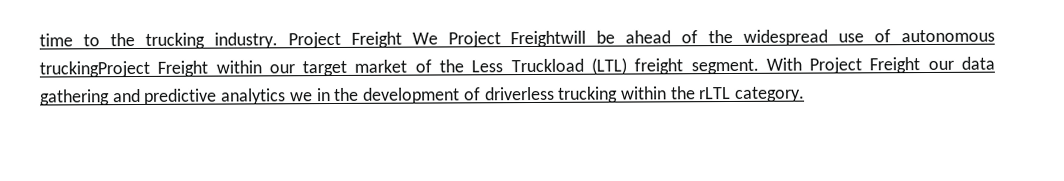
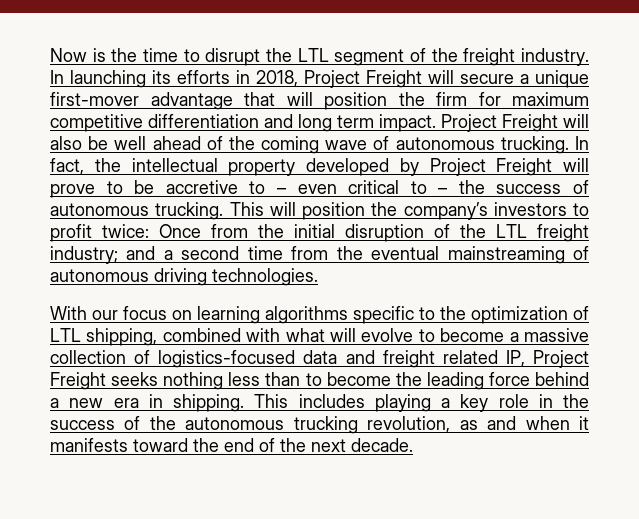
- time to the trucking industry. Project Freight We Project Freightwill be ahead of the widespread use of autonomous truckingProject Freight within our target market of the Less Truckload (LTL) freight segment. With Project Freight our data gathering and predictive analytics we in the development of driverless trucking within the rLTL category.
+ Now is the time to disrupt the LTL segment of the freight industry. In launching its efforts in 2018, Project Freight will secure a unique first-mover advantage that will position the firm for maximum competitive differentiation and long term impact. Project Freight will also be well ahead of the coming wave of autonomous trucking. In fact, the intellectual property developed by Project Freight will prove to be accretive to – even critical to – the success of autonomous trucking. This will position the company’s investors to profit twice: Once from the initial disruption of the LTL freight industry; and a second time from the eventual mainstreaming of autonomous driving technologies.
+ With our focus on learning algorithms specific to the optimization of LTL shipping, combined with what will evolve to become a massive collection of logistics-focused data and freight related IP, Project Freight seeks nothing less than to become the leading force behind a new era in shipping. This includes playing a key role in the success of the autonomous trucking revolution, as and when it manifests toward the end of the next decade.

